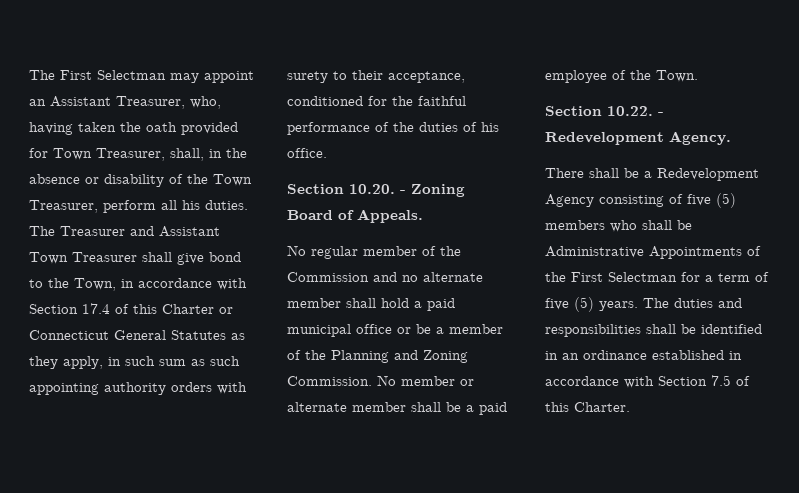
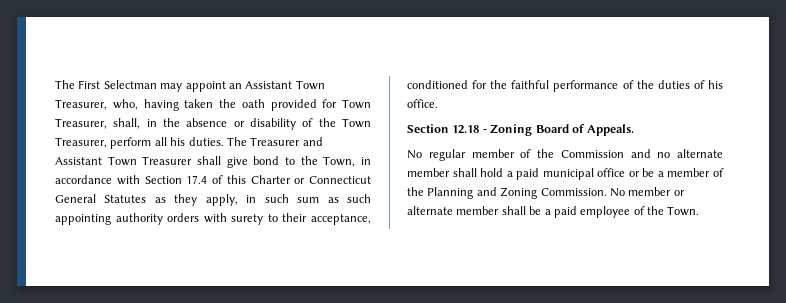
- The First Selectman may appoint an Assistant Treasurer, who, having taken the oath provided for Town Treasurer, shall, in the absence or disability of the Town Treasurer, perform all his duties.
+ The First Selectman may appoint an Assistant Town Treasurer, who, having taken the oath provided for Town Treasurer, shall, in the absence or disability of the Town Treasurer, perform all his duties.
- Section 10.20. - Zoning Board of Appeals.
+ Section 12.18 - Zoning Board of Appeals.
- Section 10.22. - Redevelopment Agency.
- There shall be a Redevelopment Agency consisting of five (5) members who shall be Administrative Appointments of the First Selectman for a term of five (5) years. The duties and responsibilities shall be identified in an ordinance established in accordance with Section 7.5 of this Charter.

